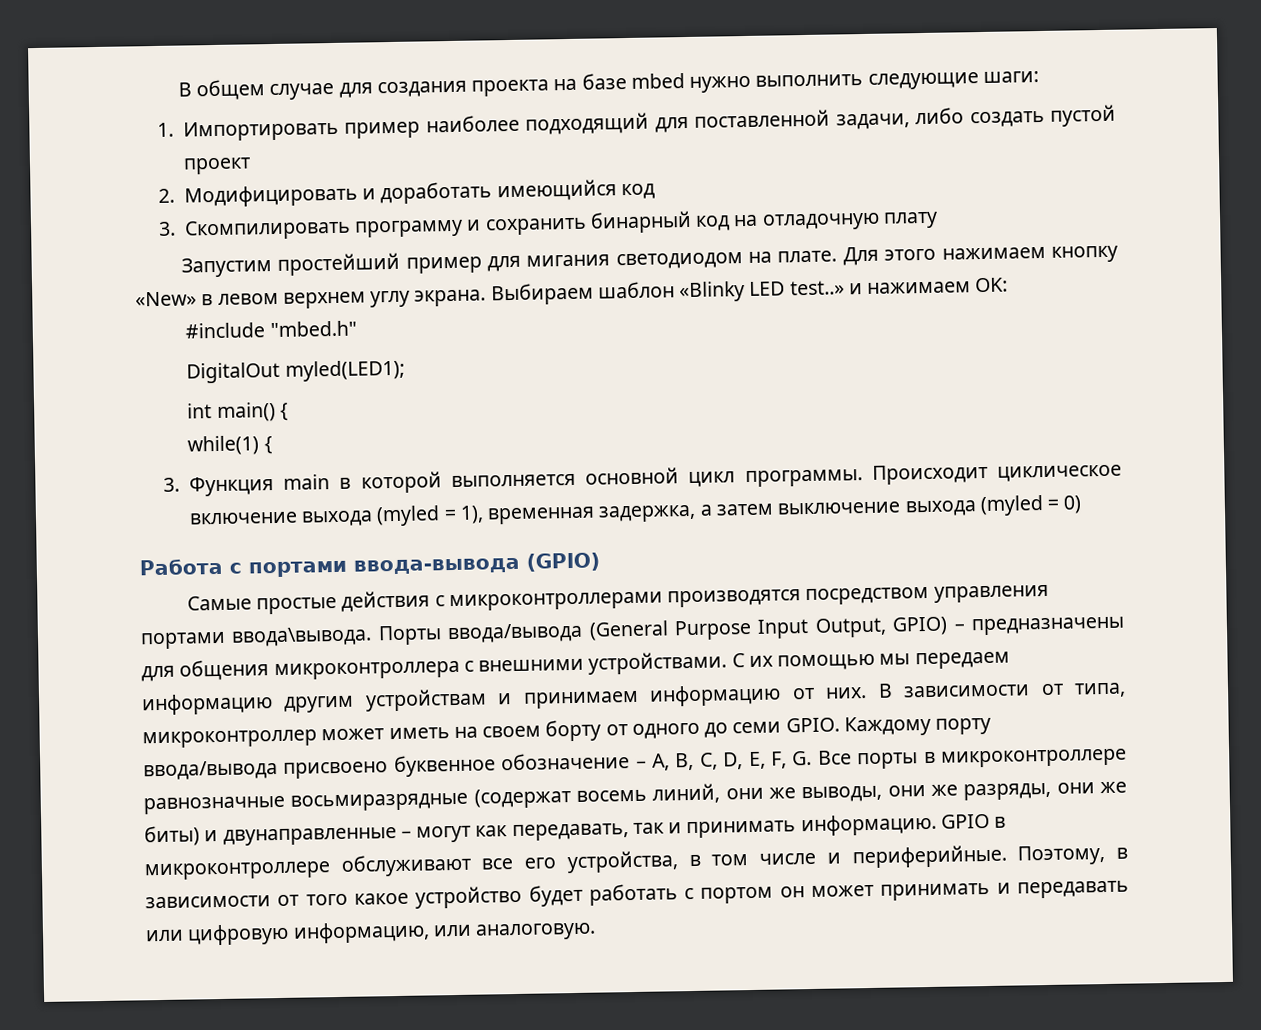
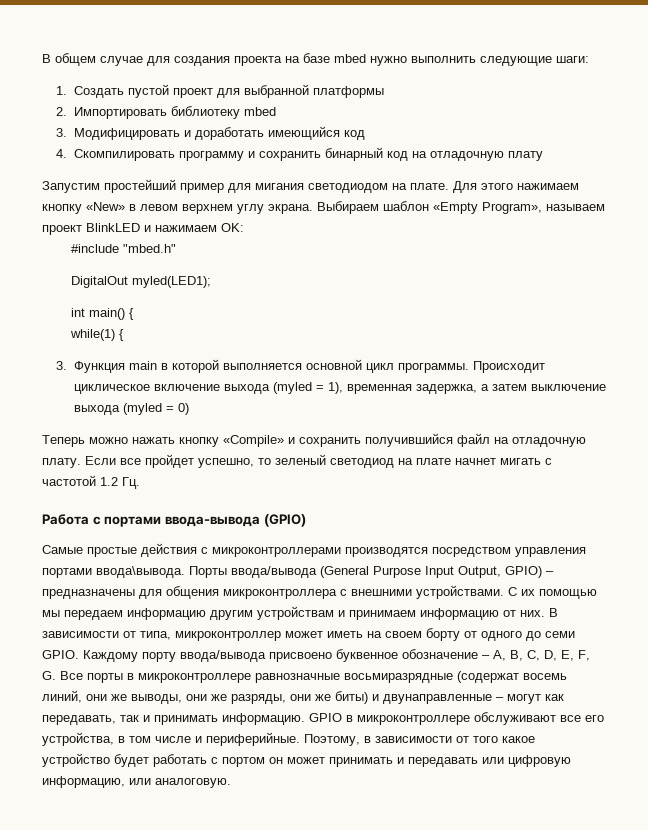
- 1. Импортировать пример наиболее подходящий для поставленной задачи, либо создать пустой проект
- 2. Модифицировать и доработать имеющийся код
+ 1. Cоздать пустой проект для выбранной платформы
+ 2. Импортировать библиотеку mbed
+ 3. Модифицировать и доработать имеющийся код
- 3. Скомпилировать программу и сохранить бинарный код на отладочную плату
+ 4. Скомпилировать программу и сохранить бинарный код на отладочную плату
- Выбираем шаблон «Blinky LED test..» и нажимаем OK:
+ Выбираем шаблон «Empty Program», называем проект BlinkLED и нажимаем OK:
+ Теперь можно нажать кнопку «Compile» и сохранить получившийся файл на отладочную плату. Если все пройдет успешно, то зеленый светодиод на плате начнет мигать с частотой 1.2 Гц.

